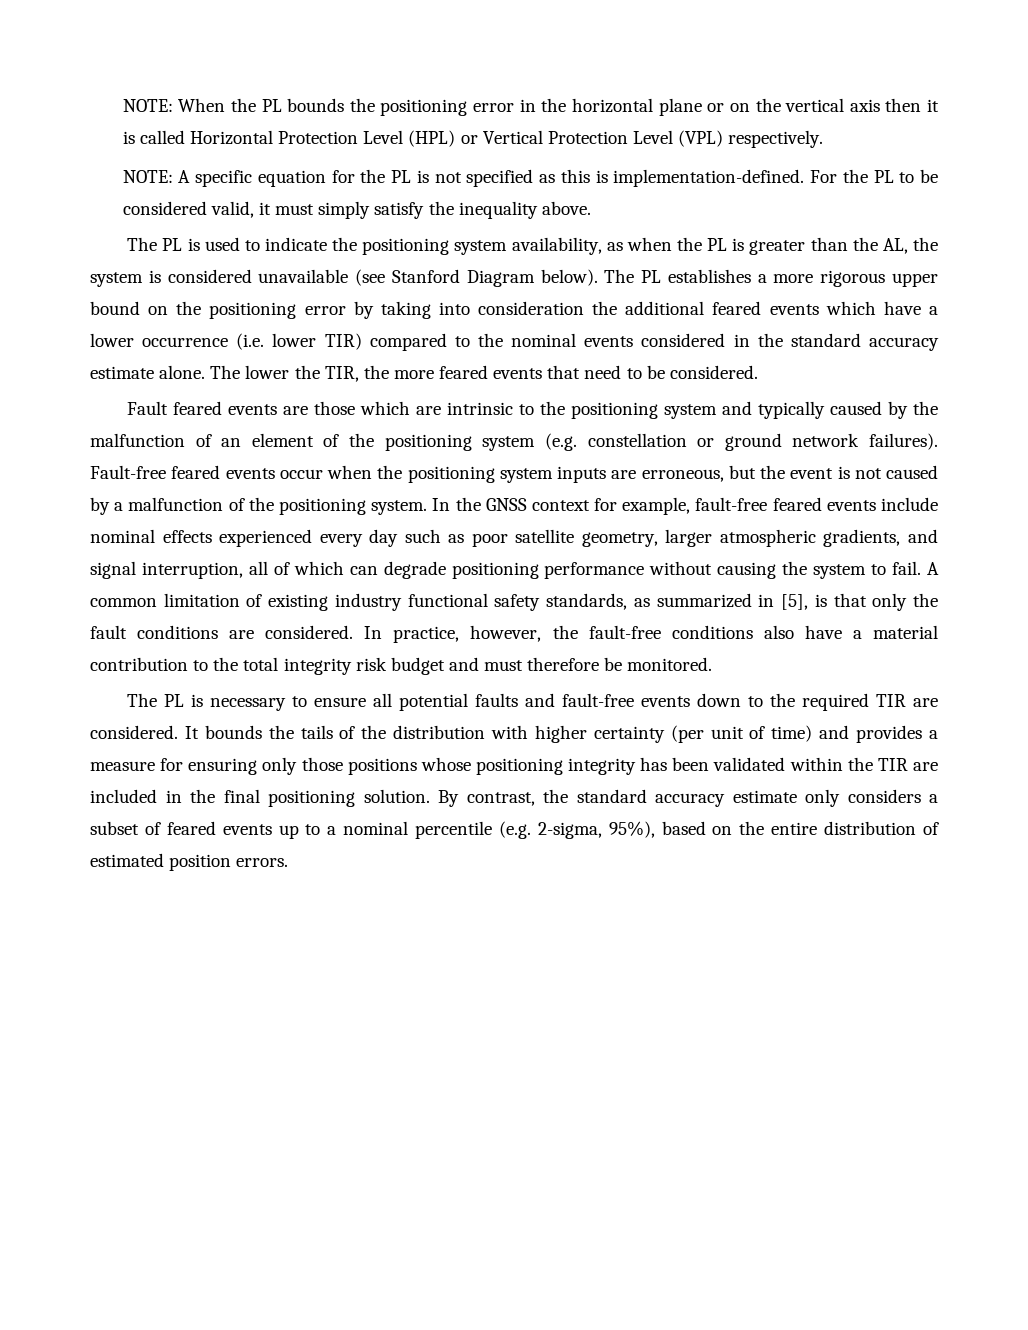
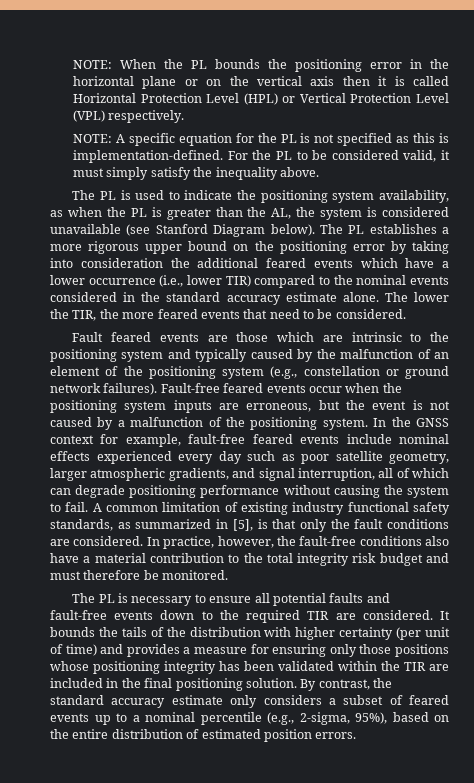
- The PL establishes a more rigorous upper bound on the positioning error by taking into consideration the additional feared events which have a lower occurrence (i.e. lower TIR) compared to the nominal events considered in the standard accuracy estimate alone.
+ The PL establishes a more rigorous upper bound on the positioning error by taking into consideration the additional feared events which have a lower occurrence (i.e., lower TIR) compared to the nominal events considered in the standard accuracy estimate alone.
- Fault feared events are those which are intrinsic to the positioning system and typically caused by the malfunction of an element of the positioning system (e.g. constellation or ground network failures).
+ Fault feared events are those which are intrinsic to the positioning system and typically caused by the malfunction of an element of the positioning system (e.g., constellation or ground network failures).
- By contrast, the standard accuracy estimate only considers a subset of feared events up to a nominal percentile (e.g. 2-sigma, 95%), based on the entire distribution of estimated position errors.
+ By contrast, the standard accuracy estimate only considers a subset of feared events up to a nominal percentile (e.g., 2-sigma, 95%), based on the entire distribution of estimated position errors.

